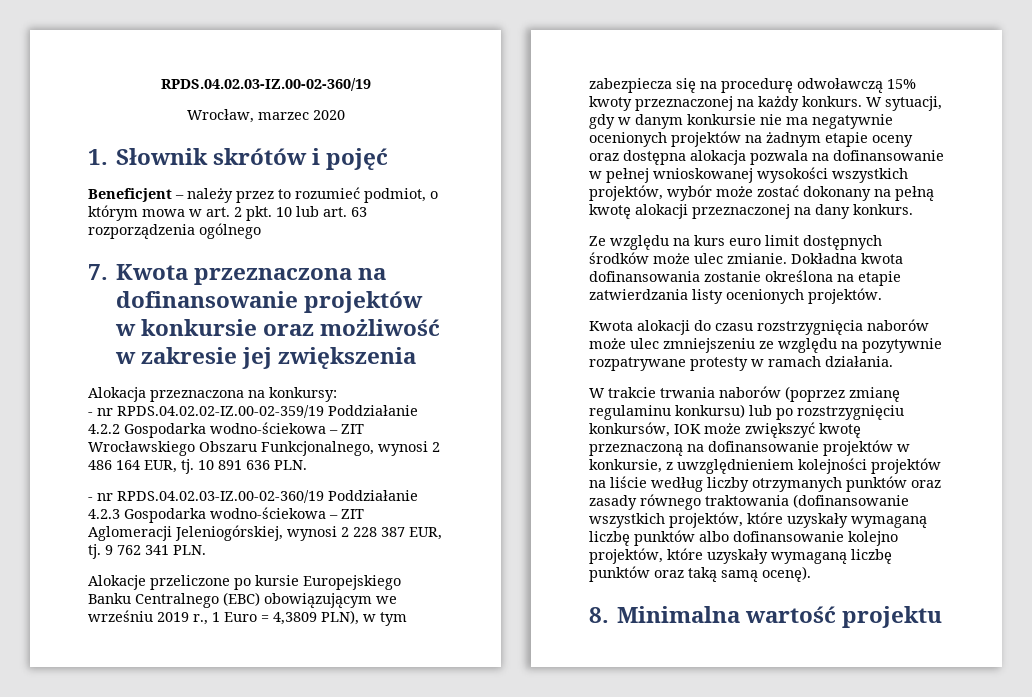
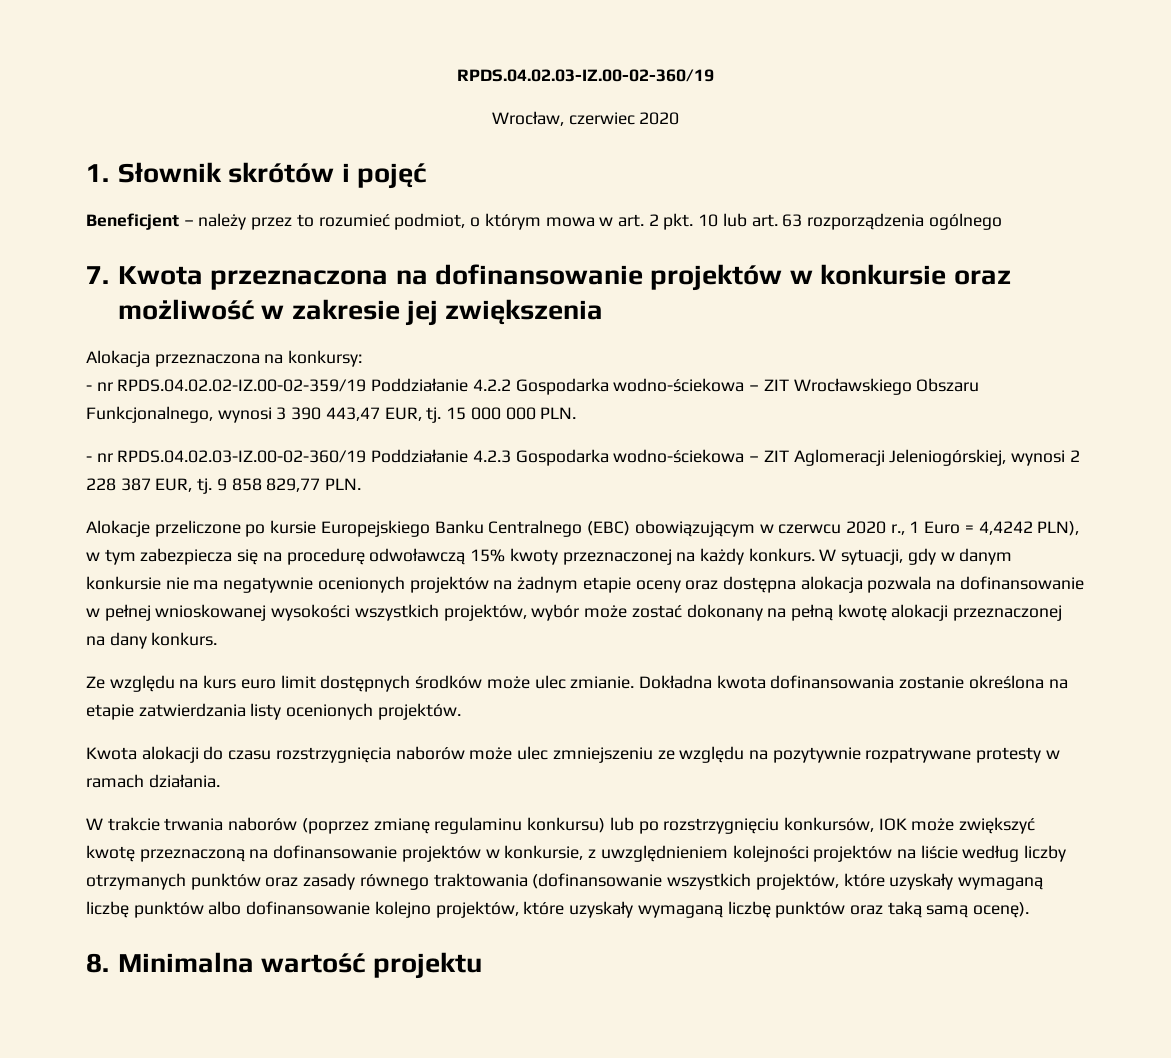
- Wrocław, marzec 2020
+ Wrocław, czerwiec 2020
- - nr RPDS.04.02.02-IZ.00-02-359/19 Poddziałanie 4.2.2 Gospodarka wodno-ściekowa – ZIT Wrocławskiego Obszaru Funkcjonalnego, wynosi 2 486 164 EUR, tj. 10 891 636 PLN.
+ - nr RPDS.04.02.02-IZ.00-02-359/19 Poddziałanie 4.2.2 Gospodarka wodno-ściekowa – ZIT Wrocławskiego Obszaru Funkcjonalnego, wynosi 3 390 443,47 EUR, tj. 15 000 000 PLN.
- 9 762 341 PLN.
+ 9 858 829,77 PLN.
- Alokacje przeliczone po kursie Europejskiego Banku Centralnego (EBC) obowiązującym we wrześniu 2019 r., 1 Euro = 4,3809 PLN), w tym zabezpiecza się na procedurę odwoławczą 15% kwoty przeznaczonej na każdy konkurs.
+ Alokacje przeliczone po kursie Europejskiego Banku Centralnego (EBC) obowiązującym w czerwcu 2020 r., 1 Euro = 4,4242 PLN), w tym zabezpiecza się na procedurę odwoławczą 15% kwoty przeznaczonej na każdy konkurs.

